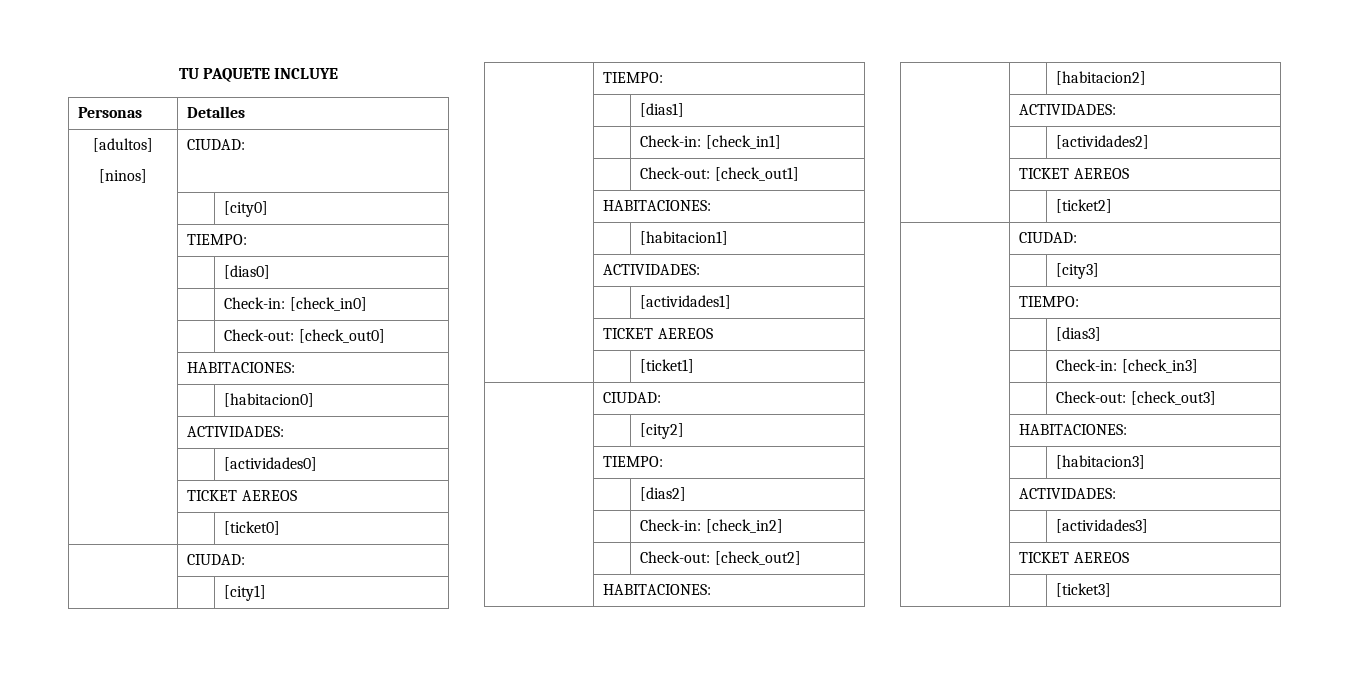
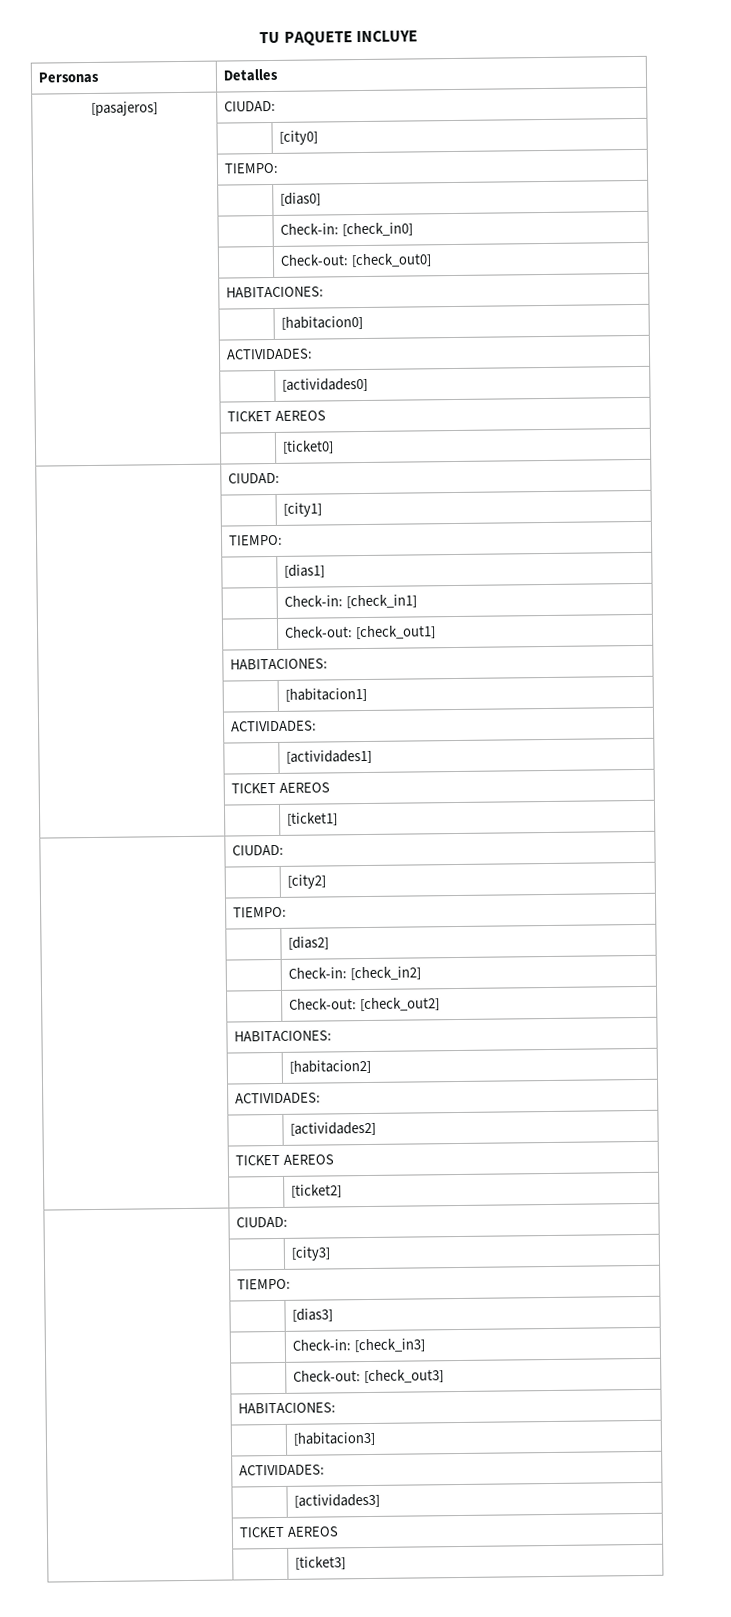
- [adultos]
- [ninos] | CIUDAD:
+ [pasajeros] | CIUDAD:

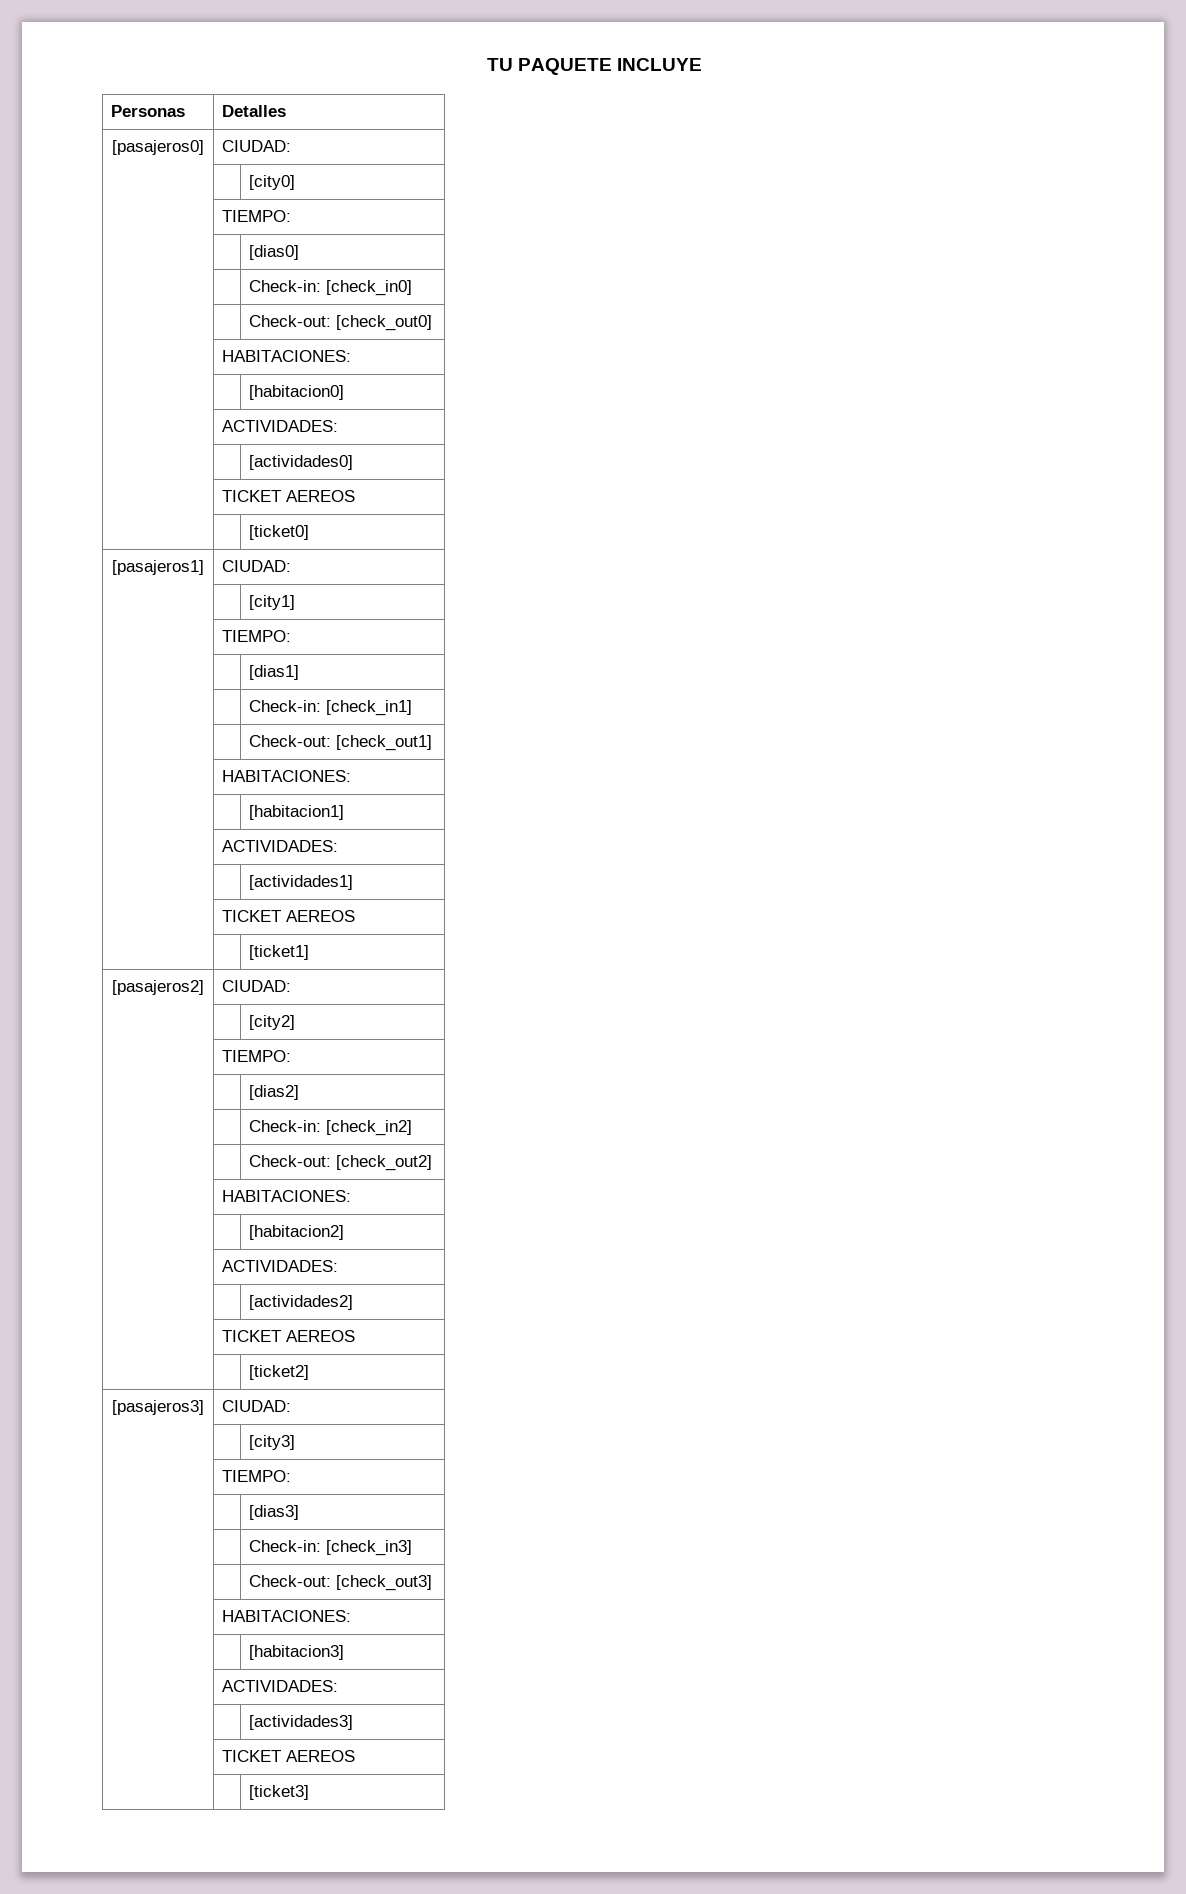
- [pasajeros] | CIUDAD:
+ [pasajeros0] | CIUDAD:
  | | [ticket0]
- | CIUDAD:
+ [pasajeros1] | CIUDAD:
  | | [ticket1]
- | CIUDAD:
+ [pasajeros2] | CIUDAD:
  | | [ticket2]
- | CIUDAD:
+ [pasajeros3] | CIUDAD:

